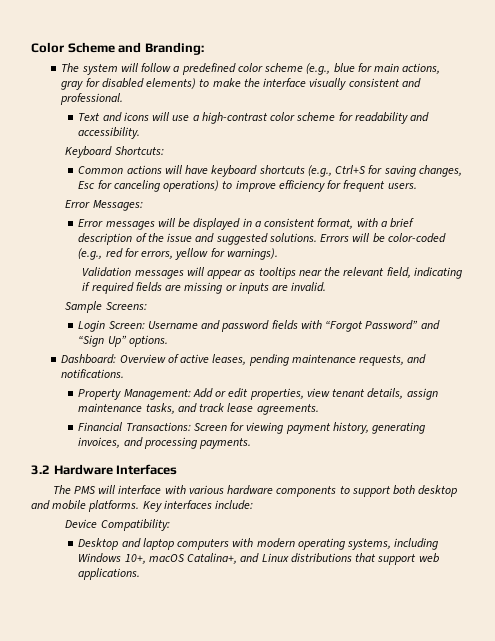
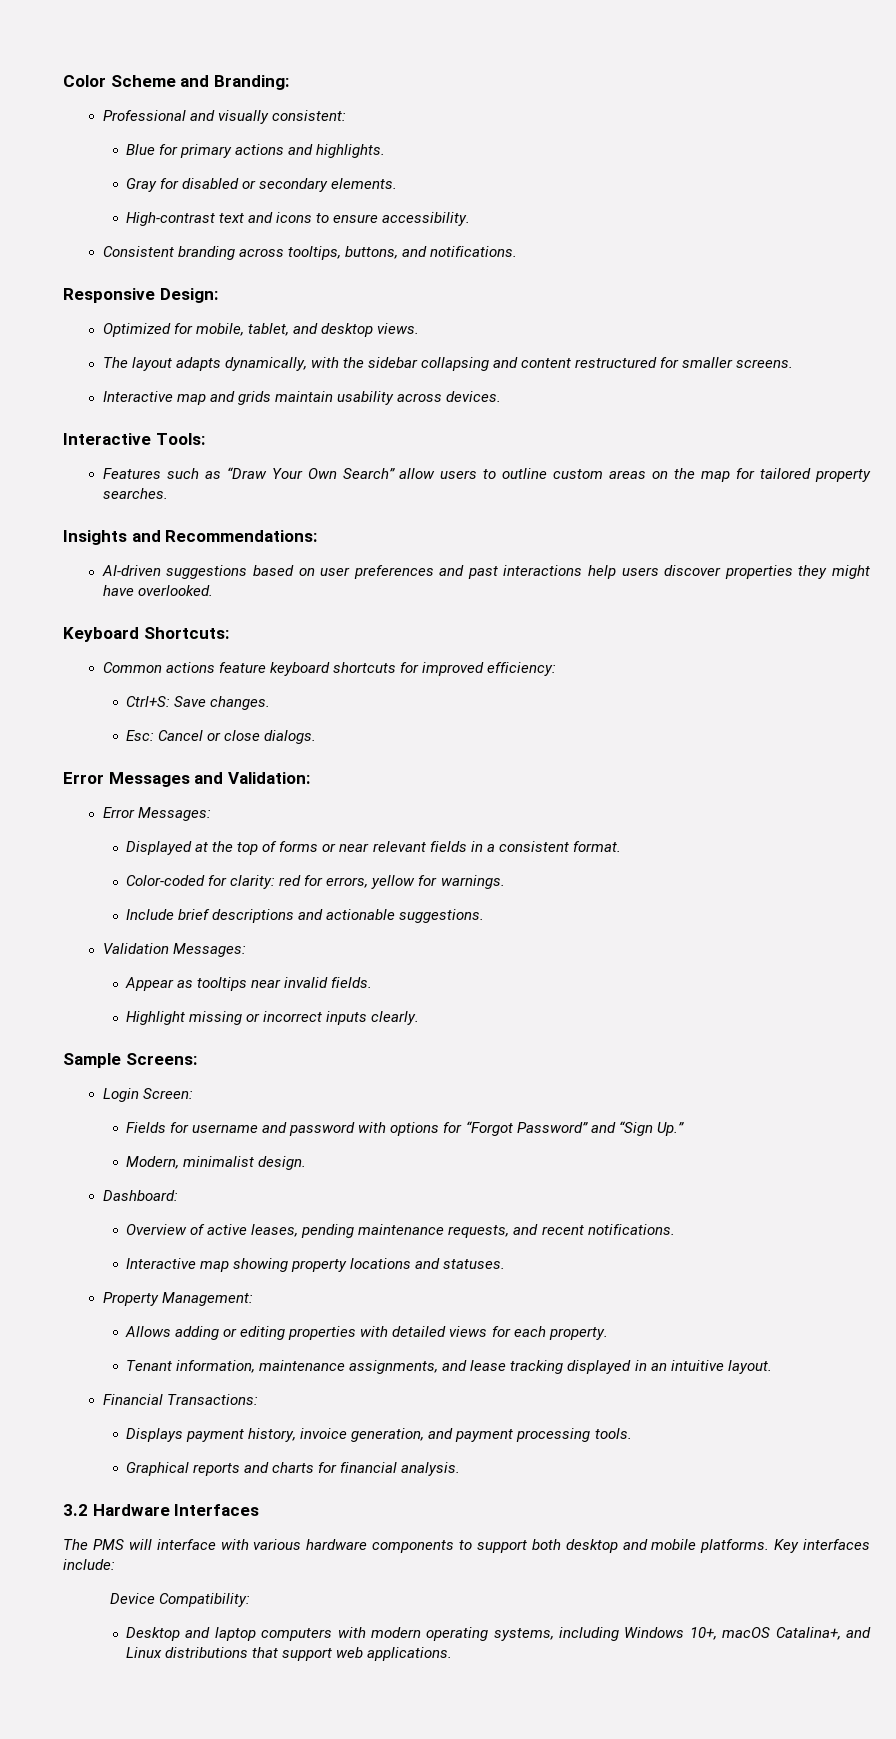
- The system will follow a predefined color scheme (e.g., blue for main actions, gray for disabled elements) to make the interface visually consistent and professional.
- Text and icons will use a high-contrast color scheme for readability and accessibility.
+ Professional and visually consistent:
+ Blue for primary actions and highlights.
+ Gray for disabled or secondary elements.
+ High-contrast text and icons to ensure accessibility.
+ Consistent branding across tooltips, buttons, and notifications.
+ Responsive Design:
+ Optimized for mobile, tablet, and desktop views.
+ The layout adapts dynamically, with the sidebar collapsing and content restructured for smaller screens.
+ Interactive map and grids maintain usability across devices.
+ Interactive Tools:
+ Features such as “Draw Your Own Search” allow users to outline custom areas on the map for tailored property searches.
+ Insights and Recommendations:
+ AI-driven suggestions based on user preferences and past interactions help users discover properties they might have overlooked.
  Keyboard Shortcuts:
- Common actions will have keyboard shortcuts (e.g., Ctrl+S for saving changes, Esc for canceling operations) to improve efficiency for frequent users.
+ Common actions feature keyboard shortcuts for improved efficiency:
+ Ctrl+S: Save changes.
+ Esc: Cancel or close dialogs.
+ Error Messages and Validation:
  Error Messages:
- Error messages will be displayed in a consistent format, with a brief description of the issue and suggested solutions. Errors will be color-coded (e.g., red for errors, yellow for warnings).
- Validation messages will appear as tooltips near the relevant field, indicating if required fields are missing or inputs are invalid.
+ Displayed at the top of forms or near relevant fields in a consistent format.
+ Color-coded for clarity: red for errors, yellow for warnings.
+ Include brief descriptions and actionable suggestions.
+ Validation Messages:
+ Appear as tooltips near invalid fields.
+ Highlight missing or incorrect inputs clearly.
  Sample Screens:
- Login Screen: Username and password fields with “Forgot Password” and “Sign Up” options.
+ Login Screen:
+ Fields for username and password with options for “Forgot Password” and “Sign Up.”
+ Modern, minimalist design.
- Dashboard: Overview of active leases, pending maintenance requests, and notifications.
- Property Management: Add or edit properties, view tenant details, assign maintenance tasks, and track lease agreements.
- Financial Transactions: Screen for viewing payment history, generating invoices, and processing payments.
+ Dashboard:
+ Overview of active leases, pending maintenance requests, and recent notifications.
+ Interactive map showing property locations and statuses.
+ Property Management:
+ Allows adding or editing properties with detailed views for each property.
+ Tenant information, maintenance assignments, and lease tracking displayed in an intuitive layout.
+ Financial Transactions:
+ Displays payment history, invoice generation, and payment processing tools.
+ Graphical reports and charts for financial analysis.

